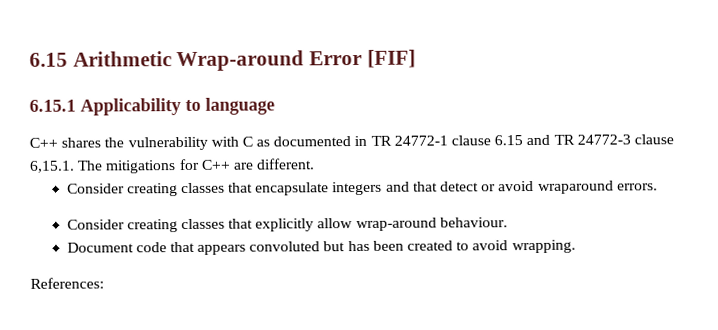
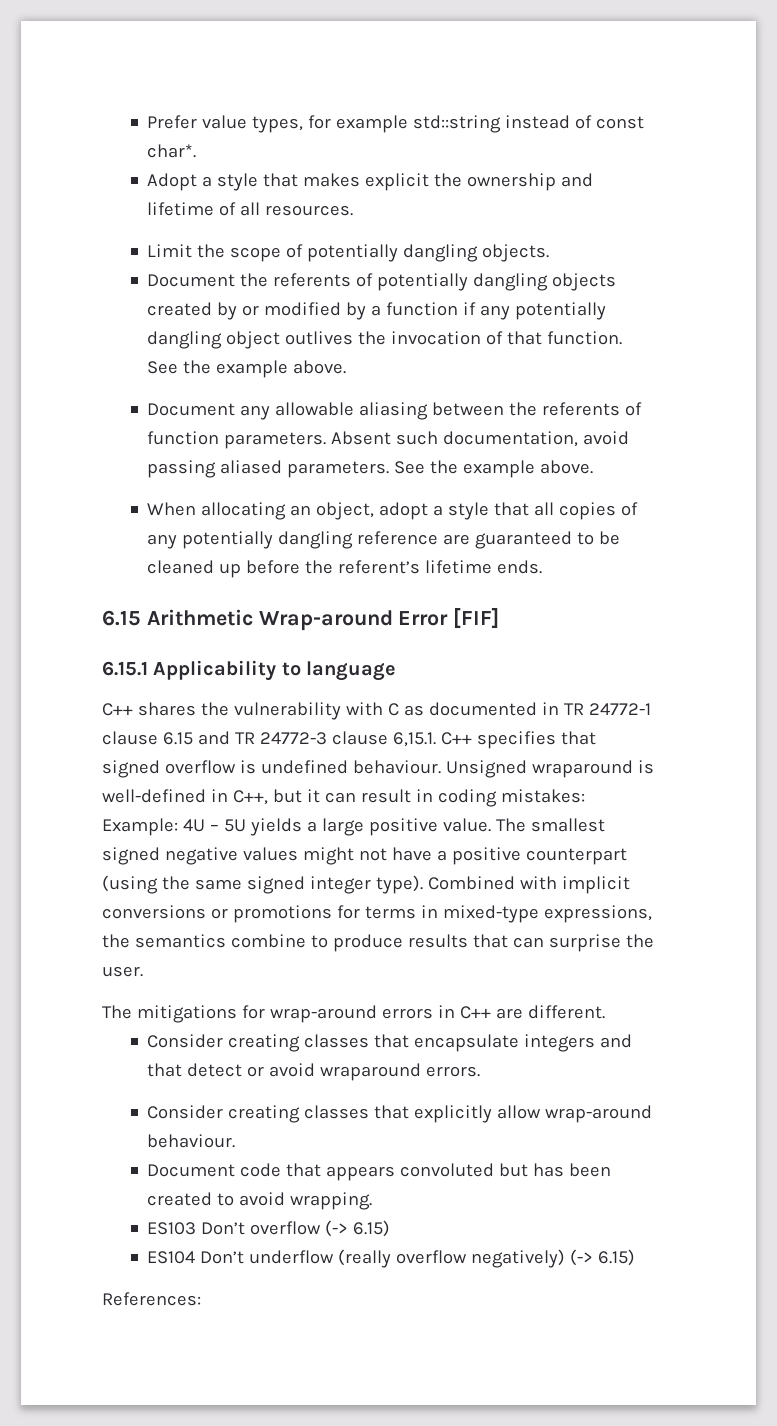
+ Prefer value types, for example std::string instead of const char*.
+ Adopt a style that makes explicit the ownership and lifetime of all resources.
+ Limit the scope of potentially dangling objects.
+ Document the referents of potentially dangling objects created by or modified by a function if any potentially dangling object outlives the invocation of that function. See the example above.
+ Document any allowable aliasing between the referents of function parameters. Absent such documentation, avoid passing aliased parameters. See the example above.
+ When allocating an object, adopt a style that all copies of any potentially dangling reference are guaranteed to be cleaned up before the referent’s lifetime ends.
- C++ shares the vulnerability with C as documented in TR 24772-1 clause 6.15 and TR 24772-3 clause 6,15.1. The mitigations for C++ are different.
+ C++ shares the vulnerability with C as documented in TR 24772-1 clause 6.15 and TR 24772-3 clause 6,15.1. C++ specifies that signed overflow is undefined behaviour. Unsigned wraparound is well-defined in C++, but it can result in coding mistakes: Example: 4U – 5U yields a large positive value. The smallest signed negative values might not have a positive counterpart (using the same signed integer type). Combined with implicit conversions or promotions for terms in mixed-type expressions, the semantics combine to produce results that can surprise the user.
+ The mitigations for wrap-around errors in C++ are different.
+ ES103 Don’t overflow (-> 6.15)
+ ES104 Don’t underflow (really overflow negatively) (-> 6.15)

